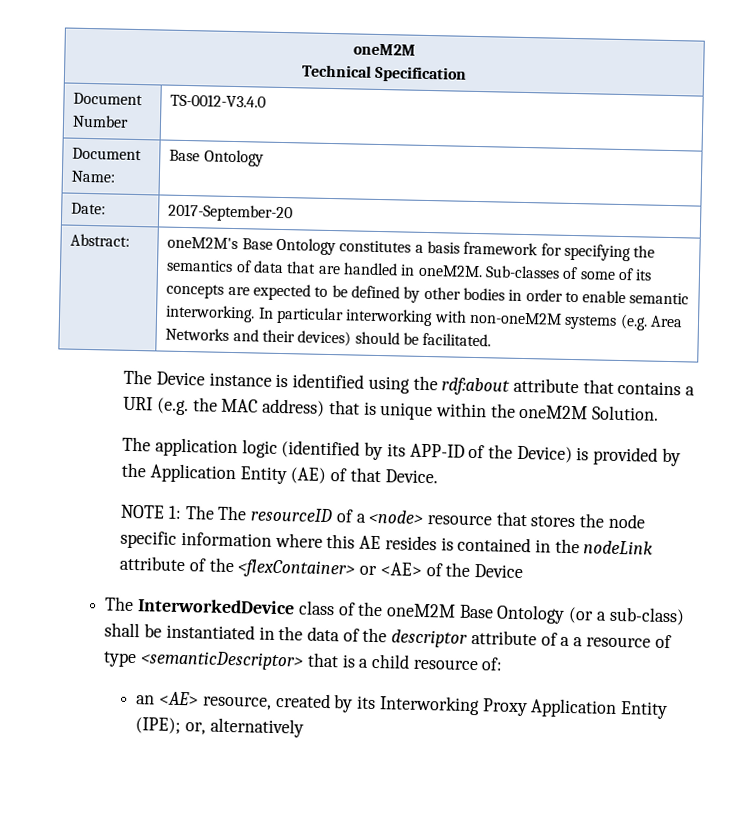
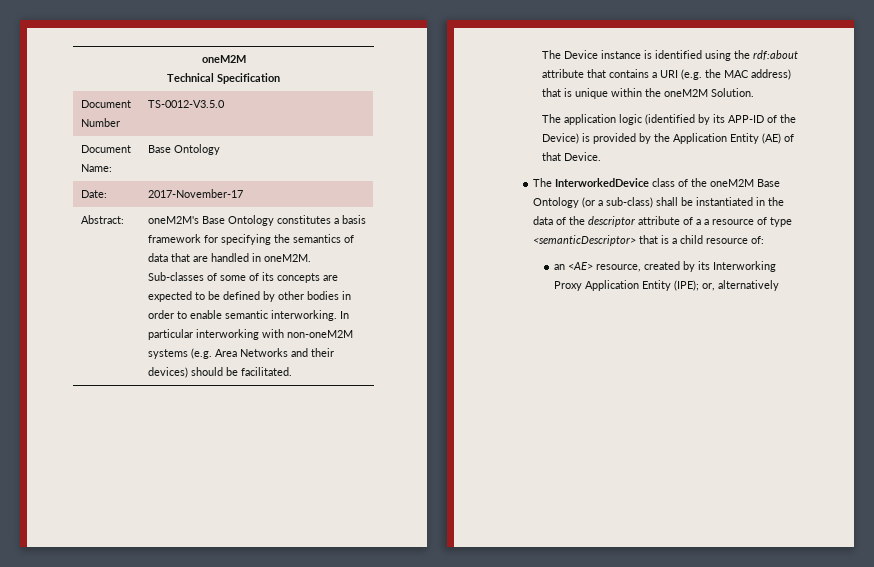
- Document Number | TS-0012-V3.4.0
+ Document Number | TS-0012-V3.5.0
- Date: | 2017-September-20
+ Date: | 2017-November-17
- NOTE 1: The The resourceID of a <node> resource that stores the node specific information where this AE resides is contained in the nodeLink attribute of the <flexContainer> or <AE> of the Device

